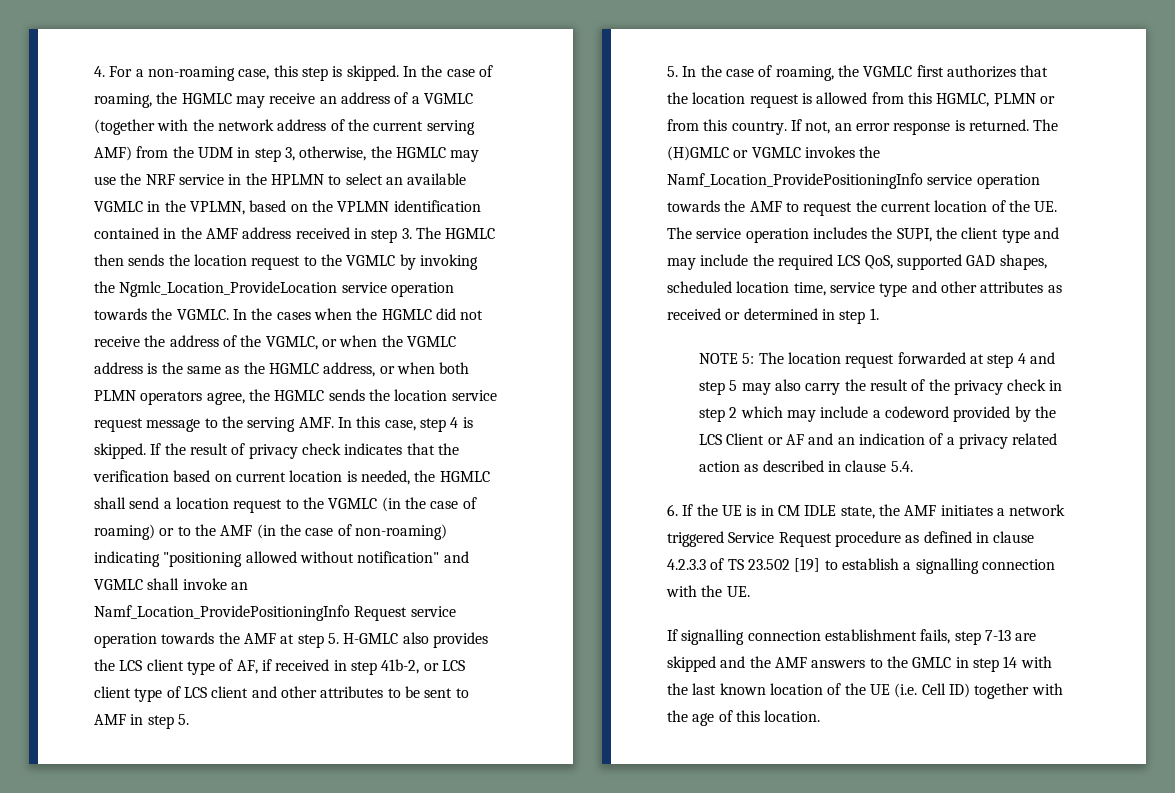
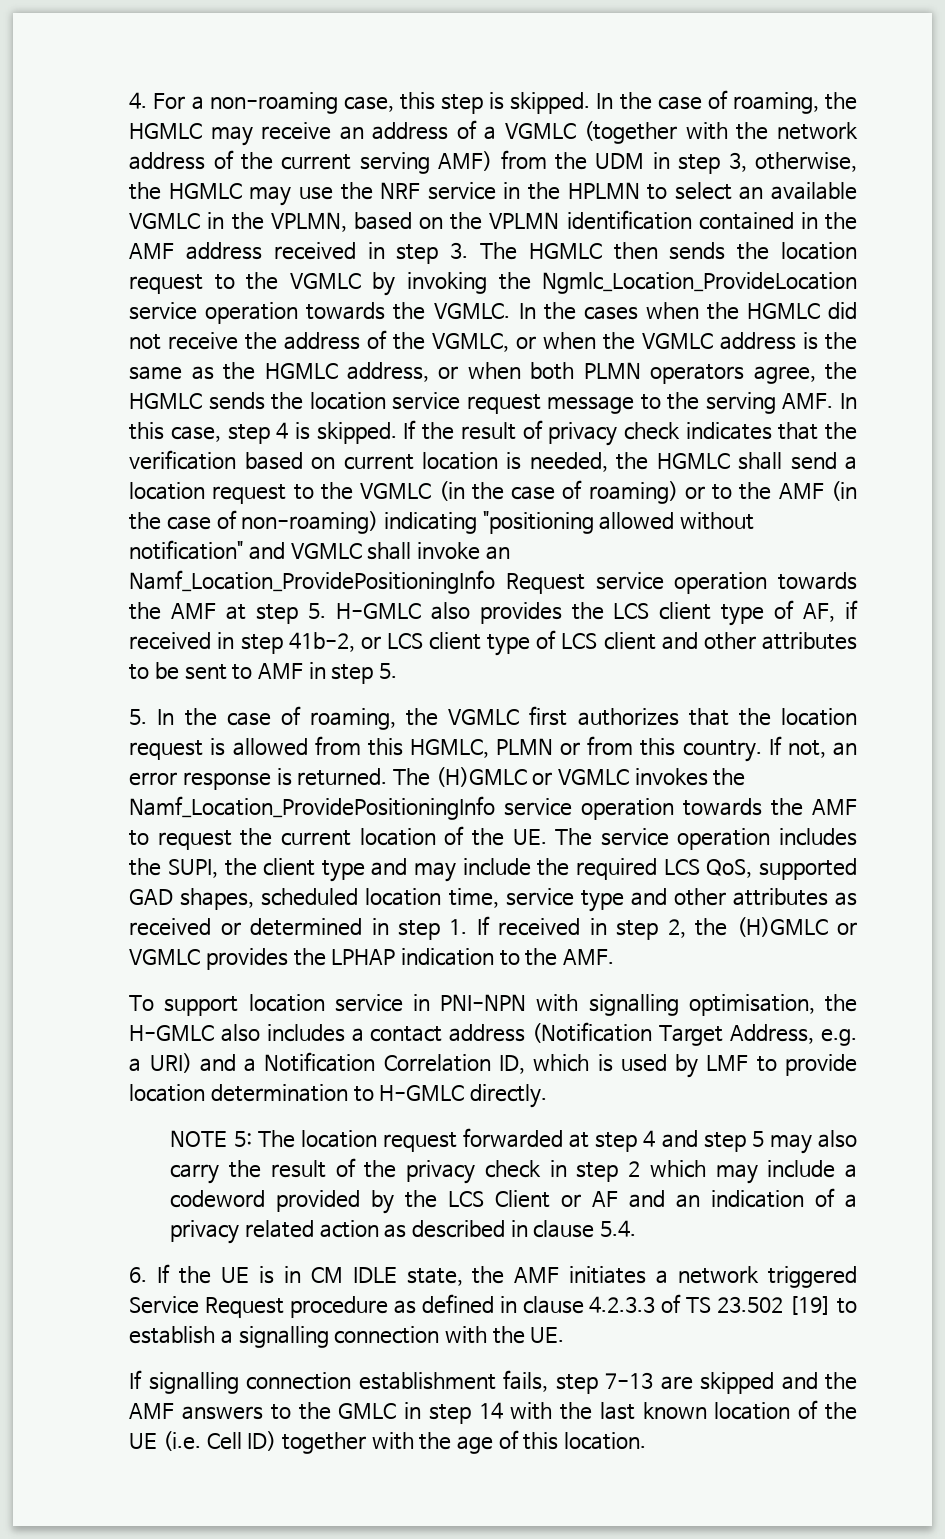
- The (H)GMLC or VGMLC invokes the Namf_Location_ProvidePositioningInfo service operation towards the AMF to request the current location of the UE. The service operation includes the SUPI, the client type and may include the required LCS QoS, supported GAD shapes, scheduled location time, service type and other attributes as received or determined in step 1.
+ The (H)GMLC or VGMLC invokes the Namf_Location_ProvidePositioningInfo service operation towards the AMF to request the current location of the UE. The service operation includes the SUPI, the client type and may include the required LCS QoS, supported GAD shapes, scheduled location time, service type and other attributes as received or determined in step 1. If received in step 2, the (H)GMLC or VGMLC provides the LPHAP indication to the AMF.
+ To support location service in PNI-NPN with signalling optimisation, the H-GMLC also includes a contact address (Notification Target Address, e.g. a URI) and a Notification Correlation ID, which is used by LMF to provide location determination to H-GMLC directly.

